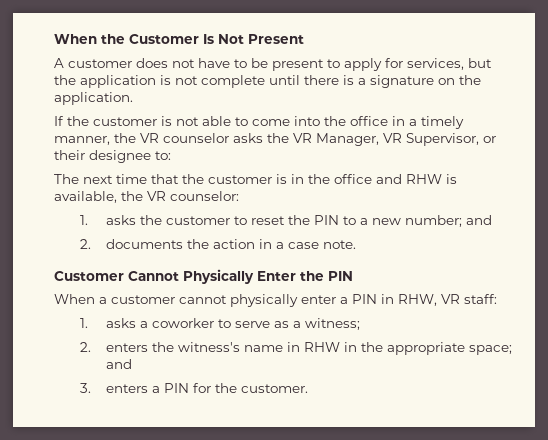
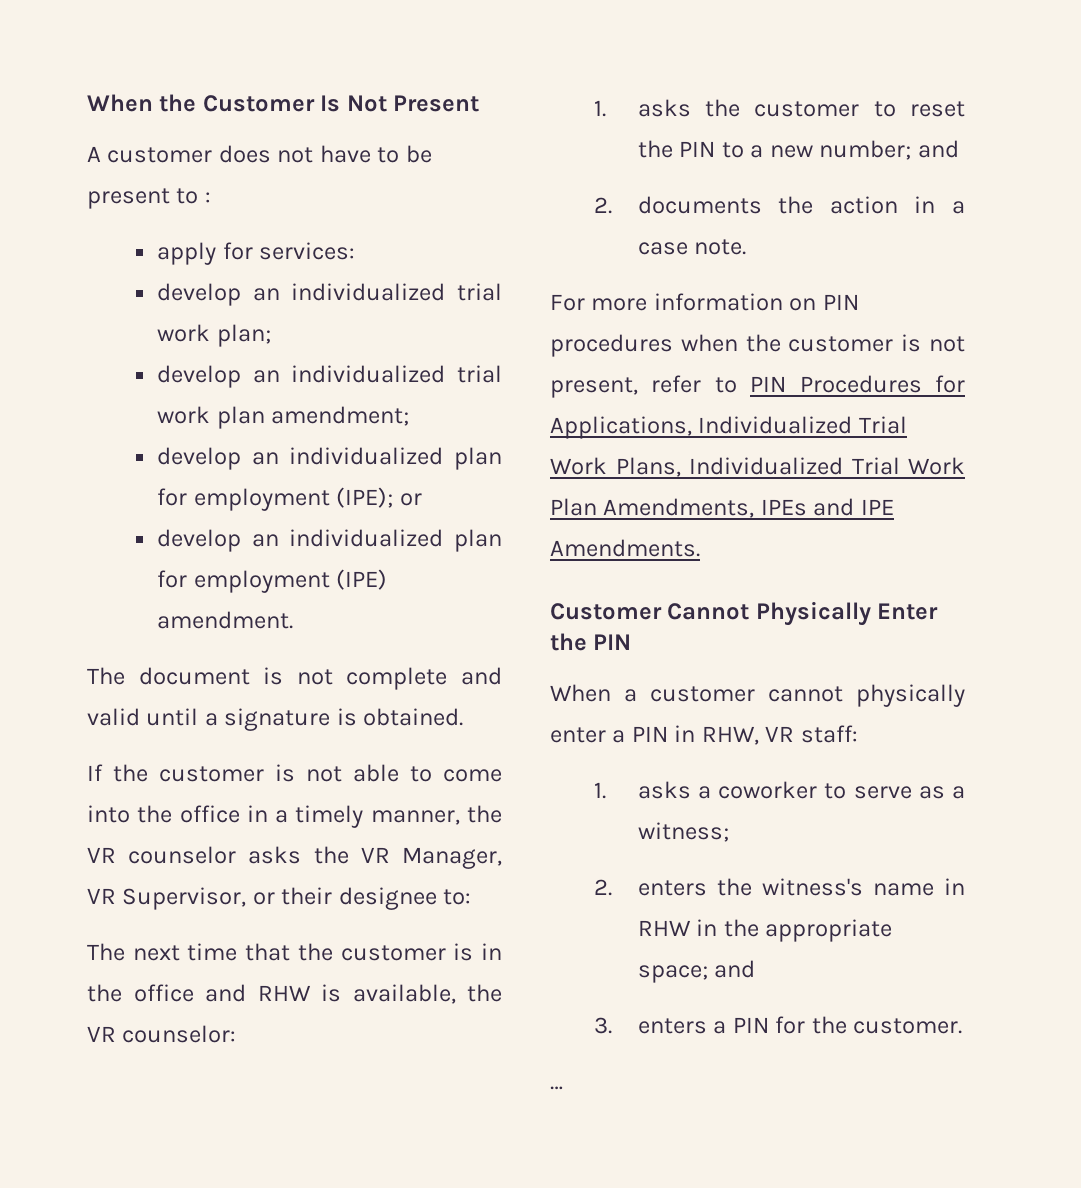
- A customer does not have to be present to apply for services, but the application is not complete until there is a signature on the application.
+ A customer does not have to be present to :
+ apply for services:
+ develop an individualized trial work plan;
+ develop an individualized trial work plan amendment;
+ develop an individualized plan for employment (IPE); or
+ develop an individualized plan for employment (IPE) amendment.
+ The document is not complete and valid until a signature is obtained.
+ For more information on PIN procedures when the customer is not present, refer to PIN Procedures for Applications, Individualized Trial Work Plans, Individualized Trial Work Plan Amendments, IPEs and IPE Amendments.
+ …

